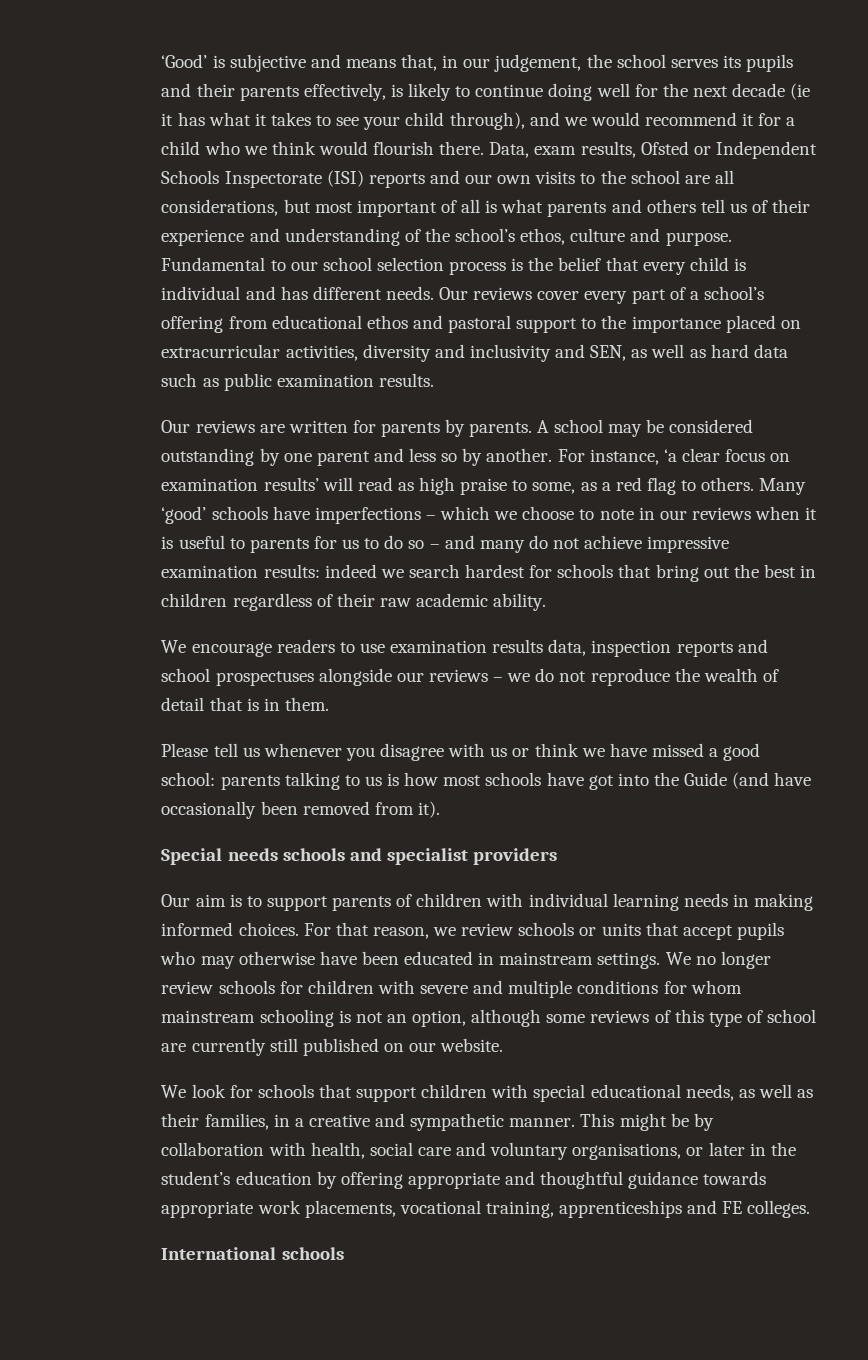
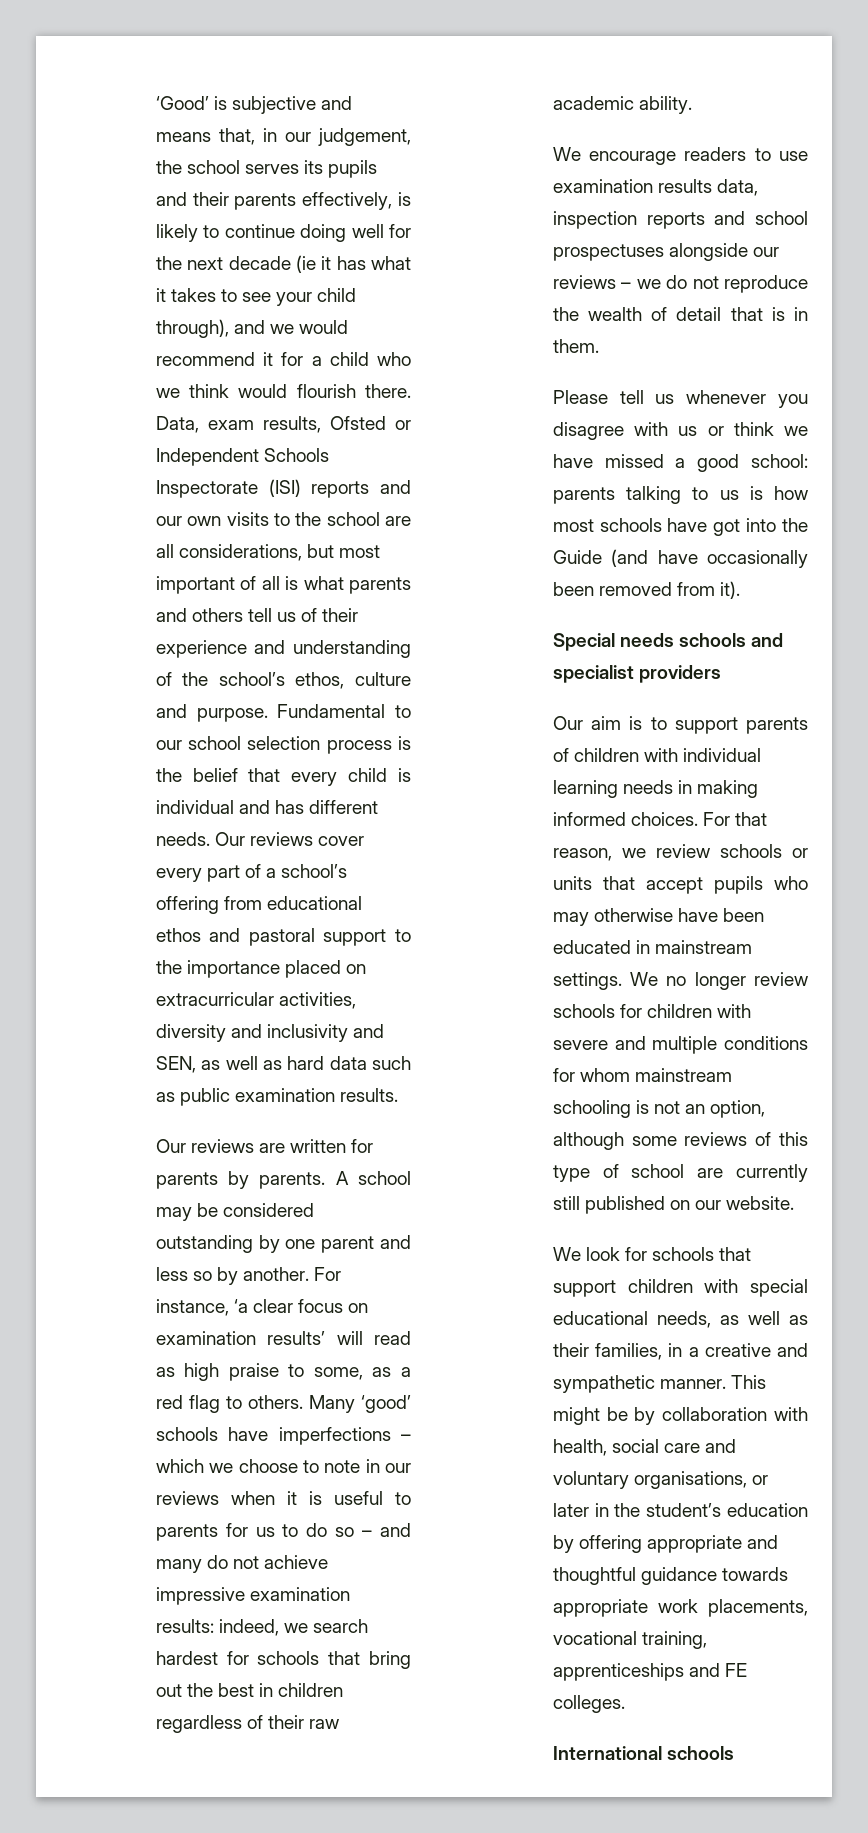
- Many ‘good’ schools have imperfections – which we choose to note in our reviews when it is useful to parents for us to do so – and many do not achieve impressive examination results: indeed we search hardest for schools that bring out the best in children regardless of their raw academic ability.
+ Many ‘good’ schools have imperfections – which we choose to note in our reviews when it is useful to parents for us to do so – and many do not achieve impressive examination results: indeed, we search hardest for schools that bring out the best in children regardless of their raw academic ability.

